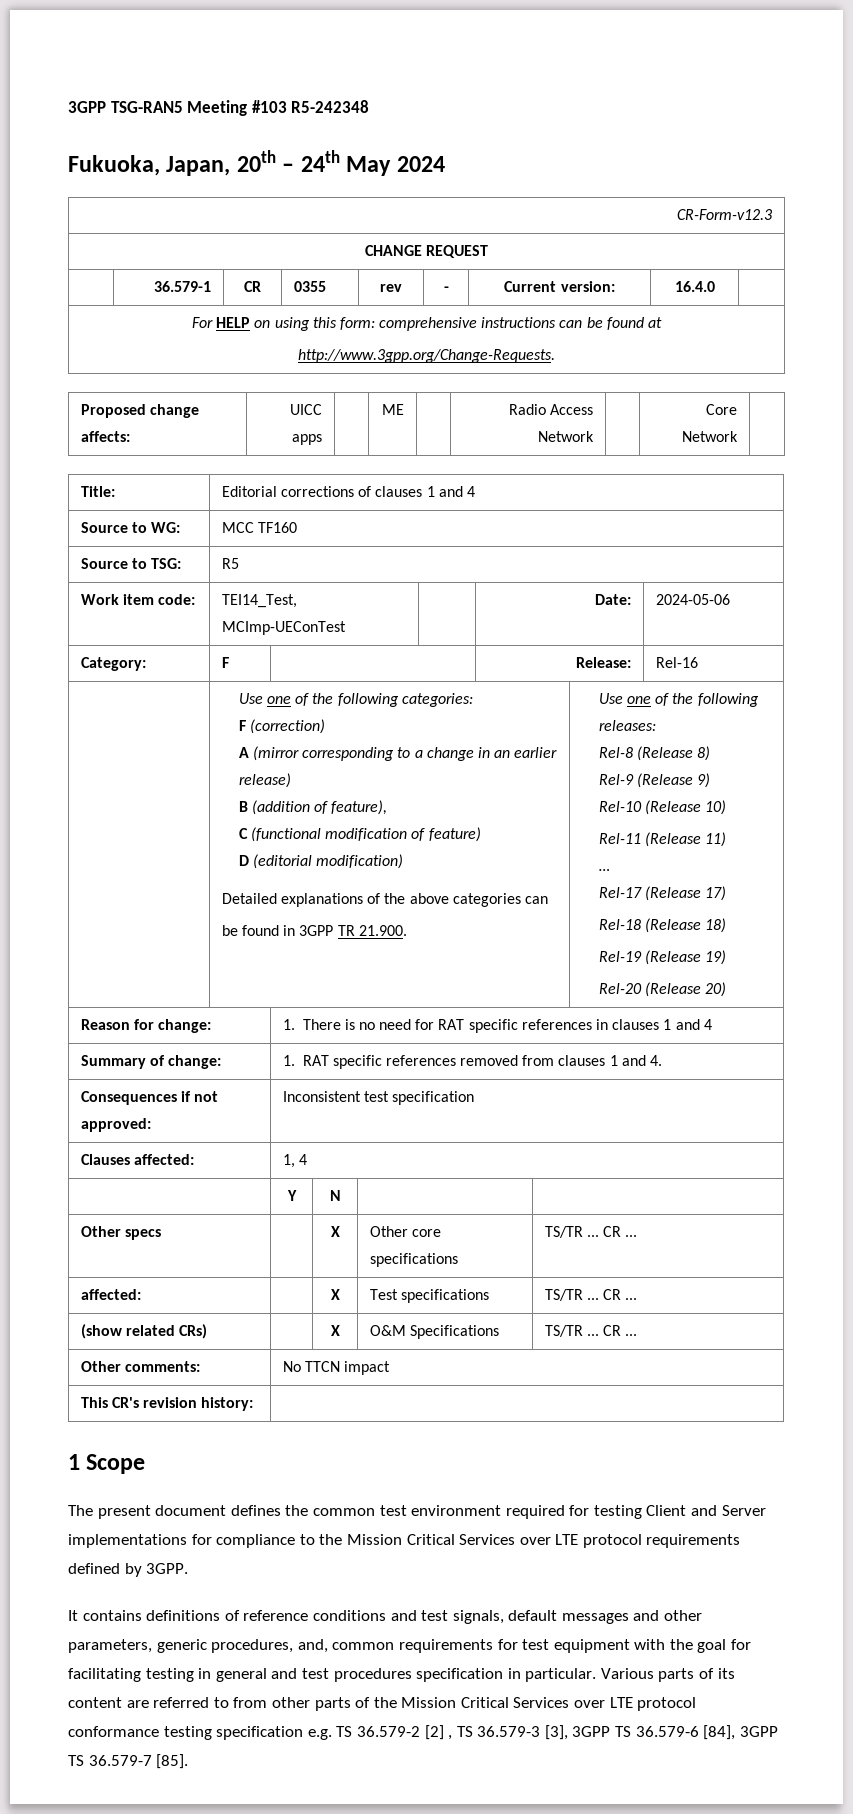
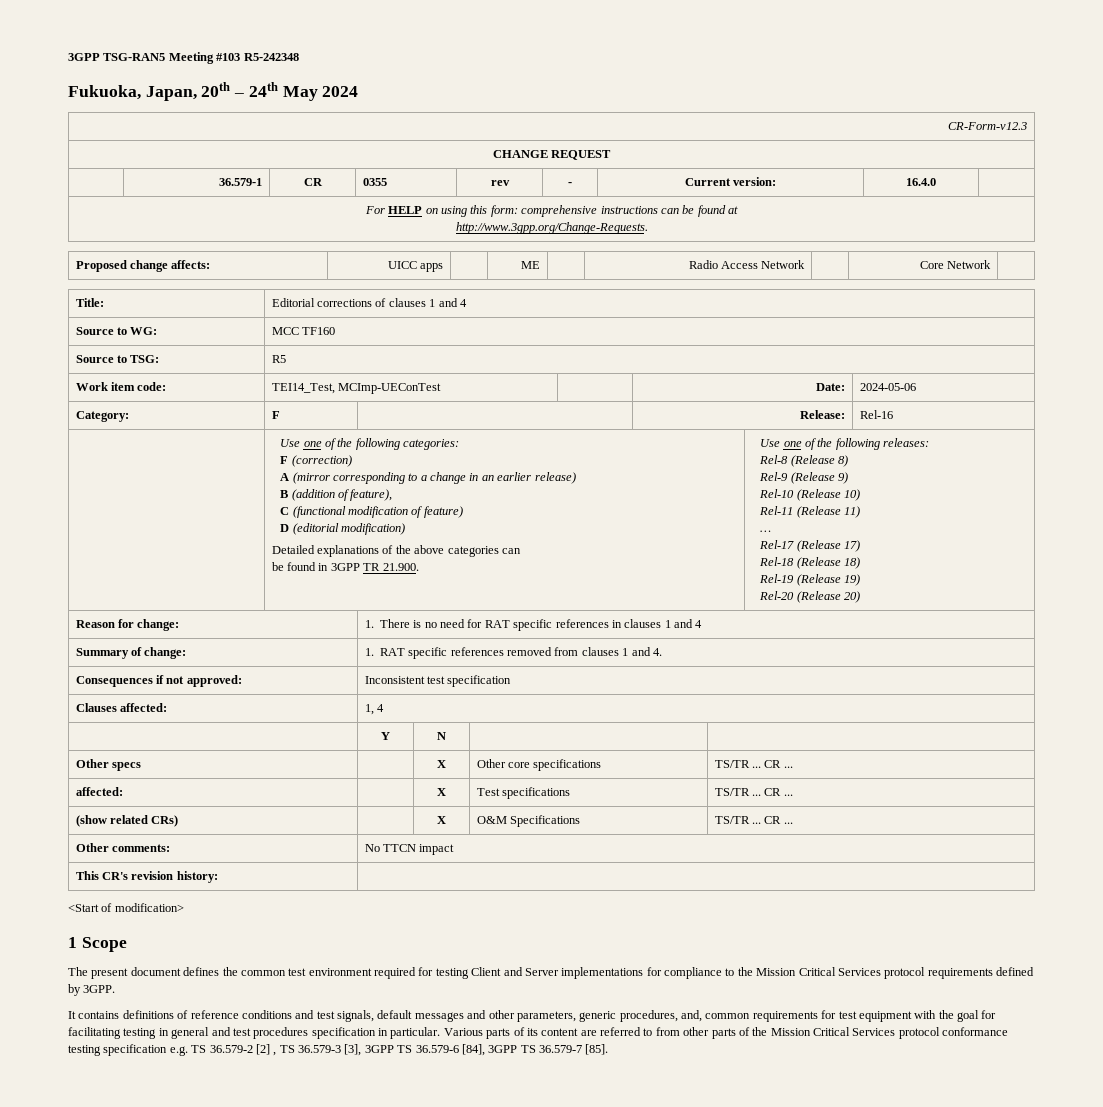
+ <Start of modification>
- The present document defines the common test environment required for testing Client and Server implementations for compliance to the Mission Critical Services over LTE protocol requirements defined by 3GPP.
+ The present document defines the common test environment required for testing Client and Server implementations for compliance to the Mission Critical Services protocol requirements defined by 3GPP.
- Various parts of its content are referred to from other parts of the Mission Critical Services over LTE protocol conformance testing specification e.g. TS 36.579-2 [2] , TS 36.579-3 [3], 3GPP TS 36.579-6 [84], 3GPP TS 36.579-7 [85].
+ Various parts of its content are referred to from other parts of the Mission Critical Services protocol conformance testing specification e.g. TS 36.579-2 [2] , TS 36.579-3 [3], 3GPP TS 36.579-6 [84], 3GPP TS 36.579-7 [85].

